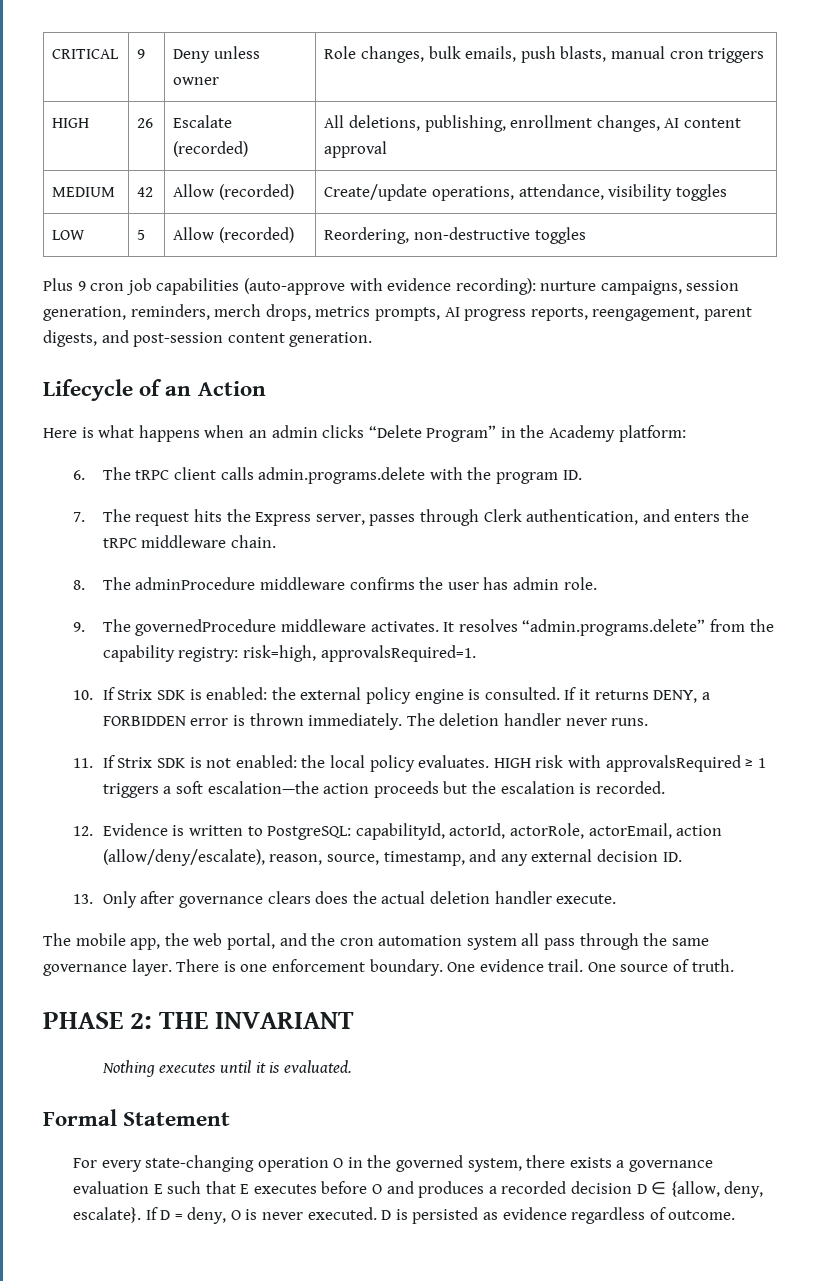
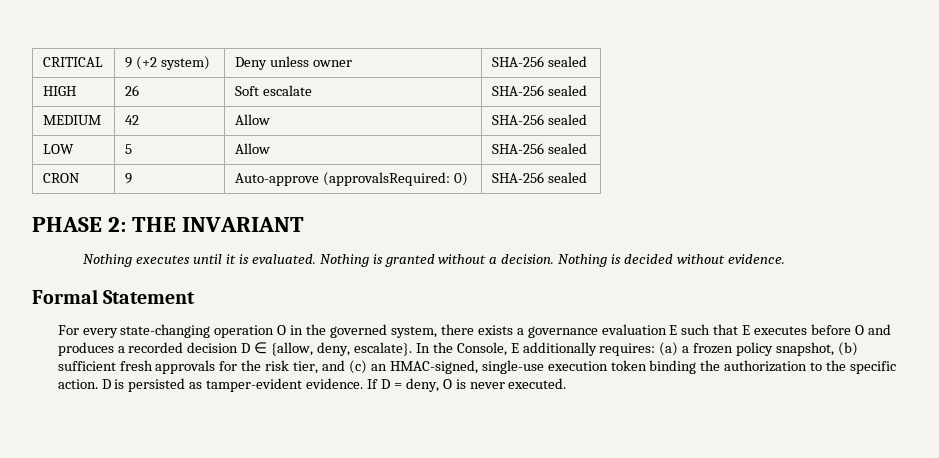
- CRITICAL | 9 | Deny unless owner | Role changes, bulk emails, push blasts, manual cron triggers
- HIGH | 26 | Escalate (recorded) | All deletions, publishing, enrollment changes, AI content approval
- MEDIUM | 42 | Allow (recorded) | Create/update operations, attendance, visibility toggles
- LOW | 5 | Allow (recorded) | Reordering, non-destructive toggles
- Plus 9 cron job capabilities (auto-approve with evidence recording): nurture campaigns, session generation, reminders, merch drops, metrics prompts, AI progress reports, reengagement, parent digests, and post-session content generation.
- Lifecycle of an Action
- Here is what happens when an admin clicks “Delete Program” in the Academy platform:
- 6. The tRPC client calls admin.programs.delete with the program ID.
- 7. The request hits the Express server, passes through Clerk authentication, and enters the tRPC middleware chain.
- 8. The adminProcedure middleware confirms the user has admin role.
- 9. The governedProcedure middleware activates. It resolves “admin.programs.delete” from the capability registry: risk=high, approvalsRequired=1.
- 10. If Strix SDK is enabled: the external policy engine is consulted. If it returns DENY, a FORBIDDEN error is thrown immediately. The deletion handler never runs.
- 11. If Strix SDK is not enabled: the local policy evaluates. HIGH risk with approvalsRequired ≥ 1 triggers a soft escalation—the action proceeds but the escalation is recorded.
- 12. Evidence is written to PostgreSQL: capabilityId, actorId, actorRole, actorEmail, action (allow/deny/escalate), reason, source, timestamp, and any external decision ID.
- 13. Only after governance clears does the actual deletion handler execute.
- The mobile app, the web portal, and the cron automation system all pass through the same governance layer. There is one enforcement boundary. One evidence trail. One source of truth.
+ CRITICAL | 9 (+2 system) | Deny unless owner | SHA-256 sealed
+ HIGH | 26 | Soft escalate | SHA-256 sealed
+ MEDIUM | 42 | Allow | SHA-256 sealed
+ LOW | 5 | Allow | SHA-256 sealed
+ CRON | 9 | Auto-approve (approvalsRequired: 0) | SHA-256 sealed
+ Nothing is granted without a decision. Nothing is decided without evidence.
+ In the Console, E additionally requires: (a) a frozen policy snapshot, (b) sufficient fresh approvals for the risk tier, and (c) an HMAC-signed, single-use execution token binding the authorization to the specific action. D is persisted as tamper-evident evidence.
- D is persisted as evidence regardless of outcome.

